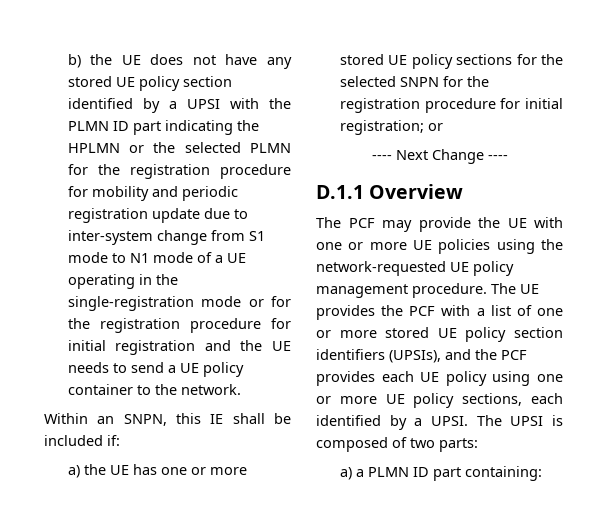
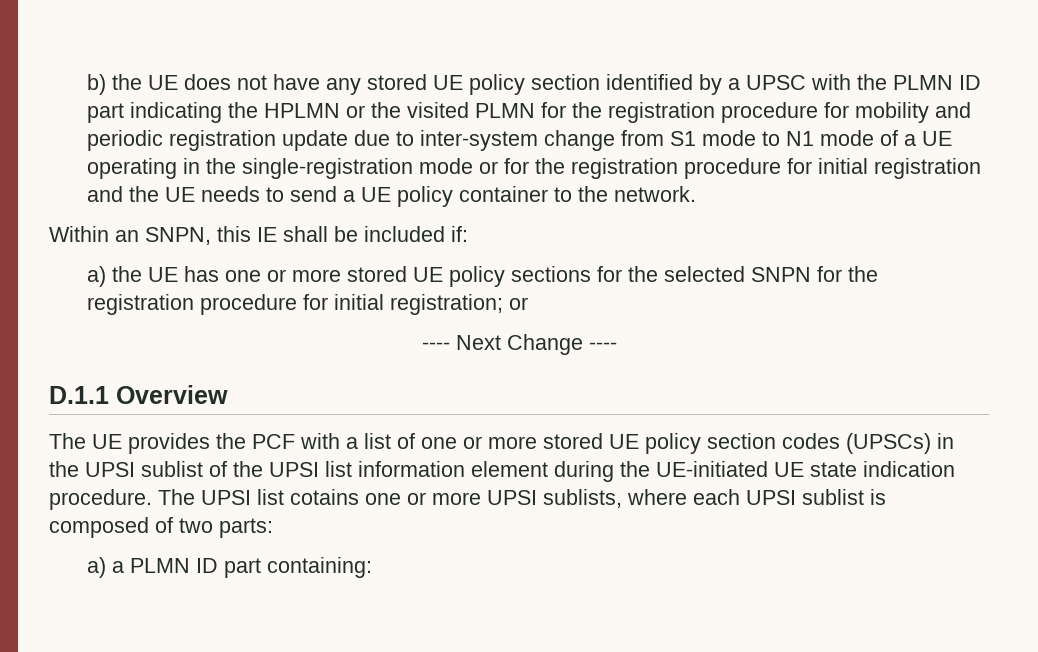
- b) the UE does not have any stored UE policy section identified by a UPSI with the PLMN ID part indicating the HPLMN or the selected PLMN for the registration procedure for mobility and periodic registration update due to inter-system change from S1 mode to N1 mode of a UE operating in the single-registration mode or for the registration procedure for initial registration and the UE needs to send a UE policy container to the network.
+ b) the UE does not have any stored UE policy section identified by a UPSC with the PLMN ID part indicating the HPLMN or the visited PLMN for the registration procedure for mobility and periodic registration update due to inter-system change from S1 mode to N1 mode of a UE operating in the single-registration mode or for the registration procedure for initial registration and the UE needs to send a UE policy container to the network.
- The PCF may provide the UE with one or more UE policies using the network-requested UE policy management procedure. The UE provides the PCF with a list of one or more stored UE policy section identifiers (UPSIs), and the PCF provides each UE policy using one or more UE policy sections, each identified by a UPSI. The UPSI is composed of two parts:
+ The UE provides the PCF with a list of one or more stored UE policy section codes (UPSCs) in the UPSI sublist of the UPSI list information element during the UE-initiated UE state indication procedure. The UPSI list cotains one or more UPSI sublists, where each UPSI sublist is composed of two parts:

